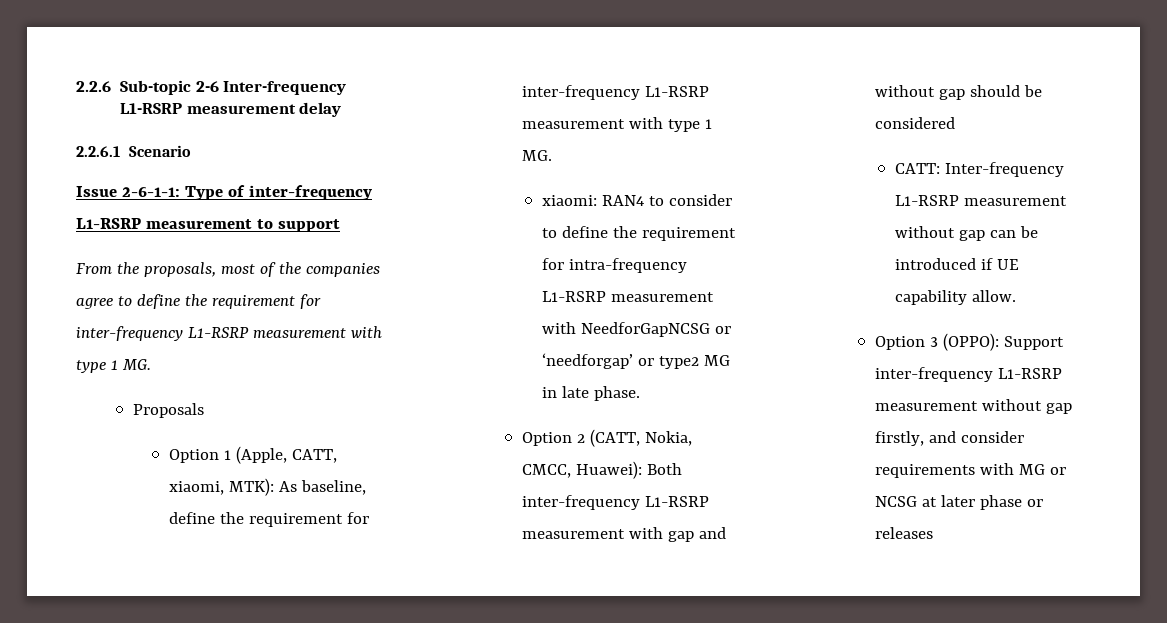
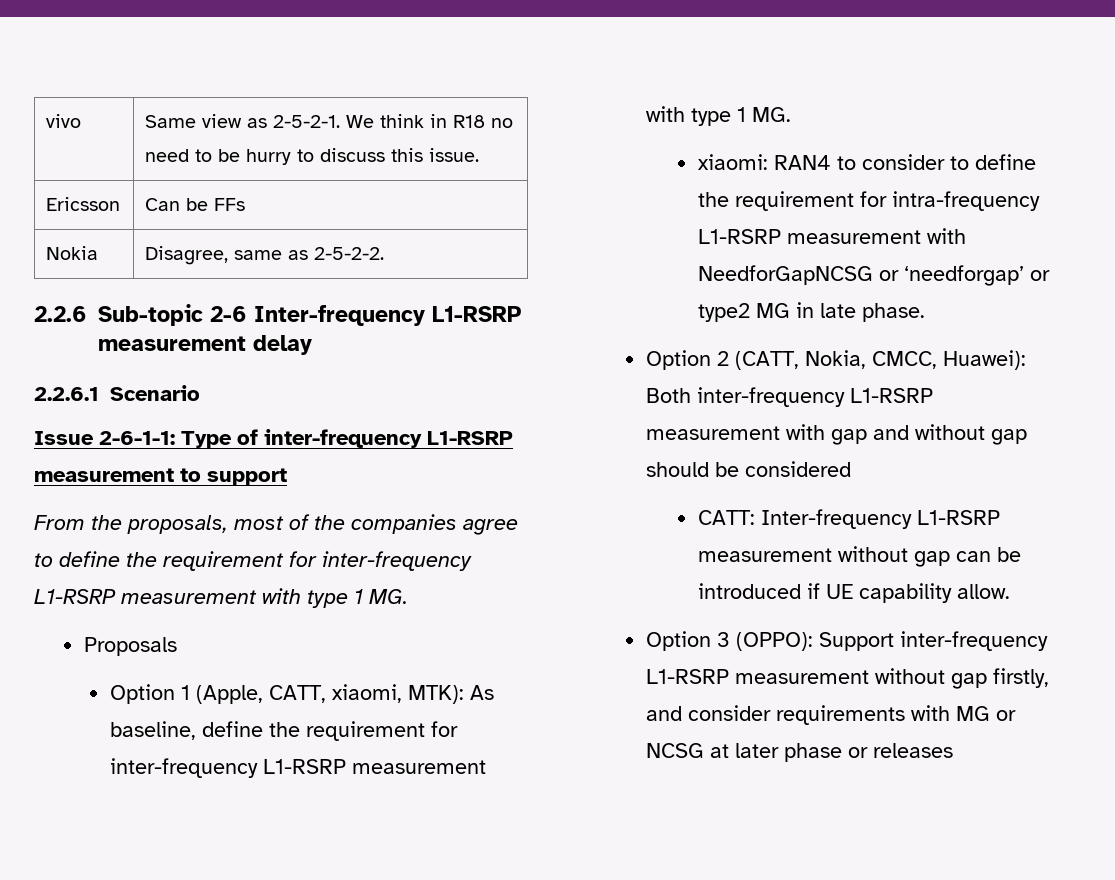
+ vivo | Same view as 2-5-2-1. We think in R18 no need to be hurry to discuss this issue.
+ Ericsson | Can be FFs
+ Nokia | Disagree, same as 2-5-2-2.

